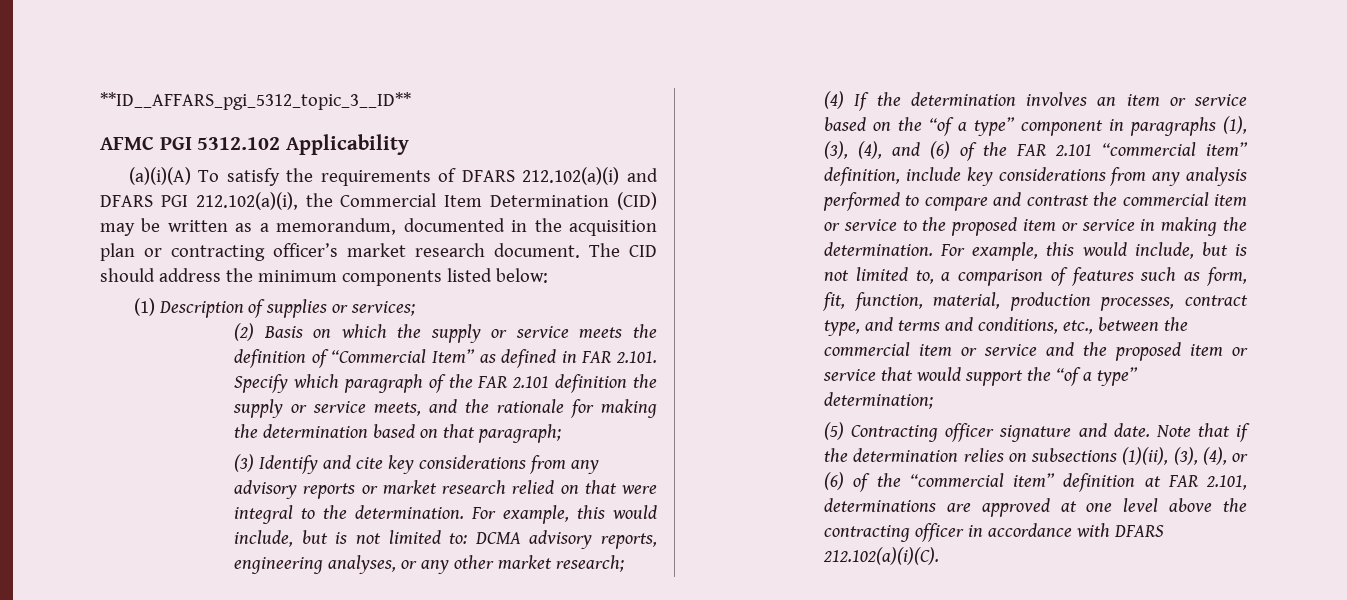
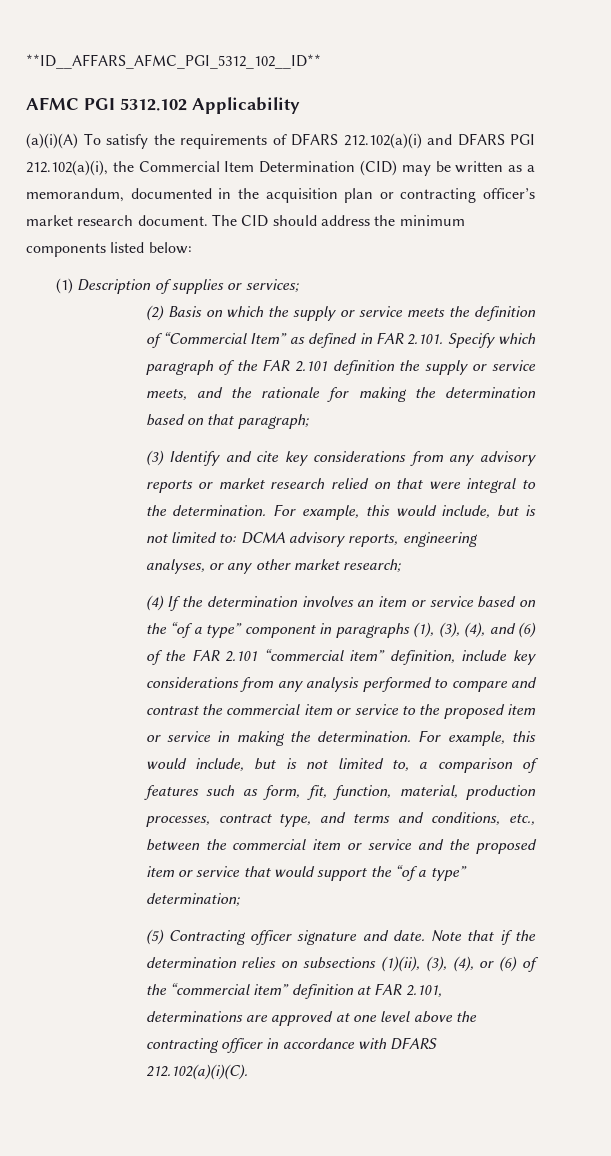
- **ID__AFFARS_pgi_5312_topic_3__ID**
+ **ID__AFFARS_AFMC_PGI_5312_102__ID**

